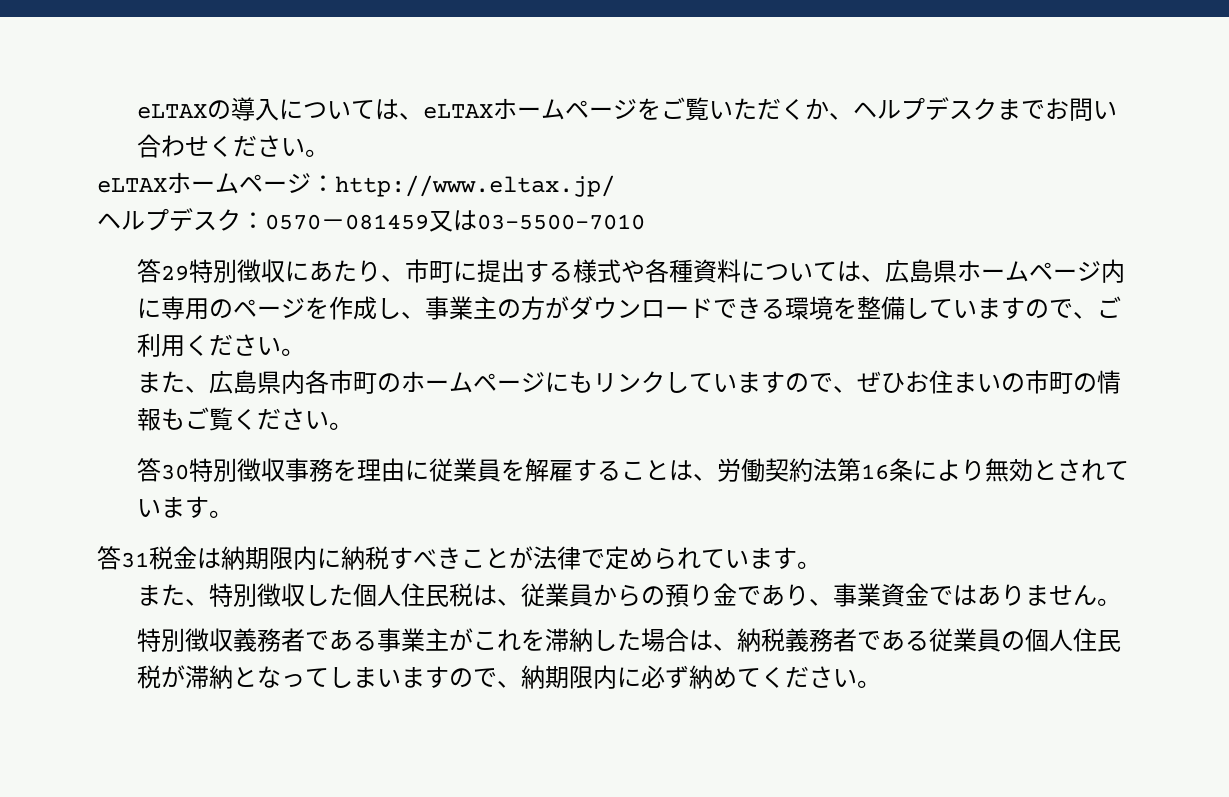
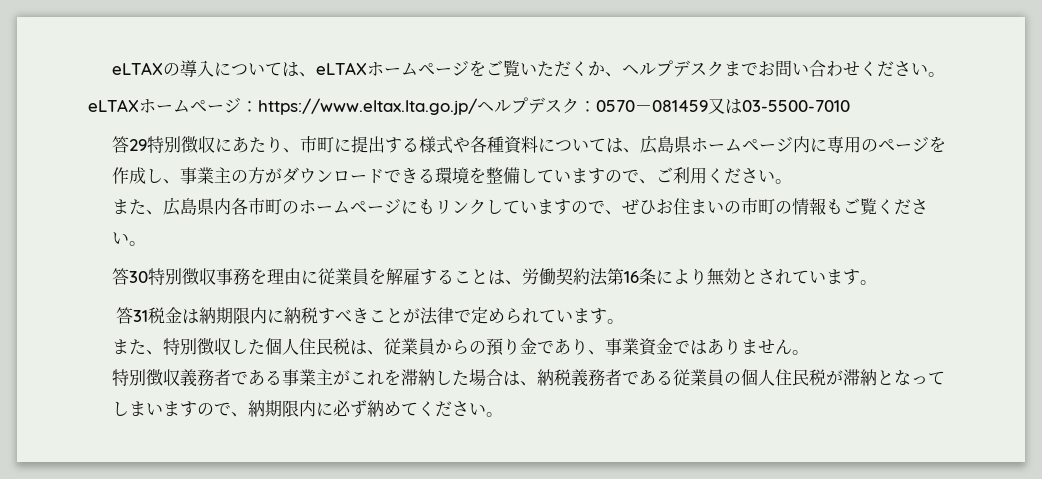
- eLTAXホームページ：http://www.eltax.jp/
- ヘルプデスク：0570－081459又は03-5500-7010
+ eLTAXホームページ：https://www.eltax.lta.go.jp/ヘルプデスク：0570－081459又は03-5500-7010

